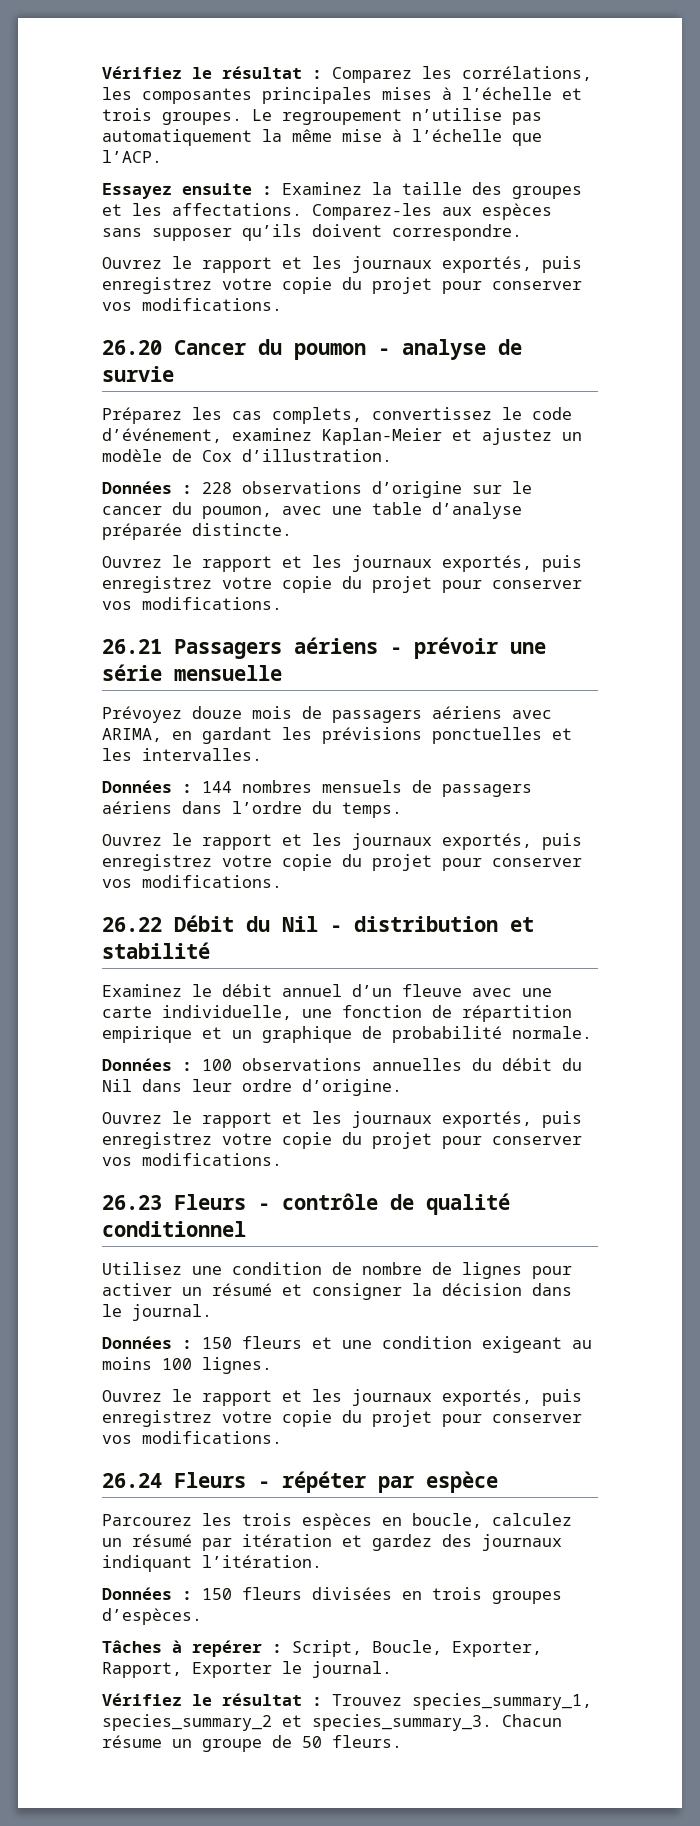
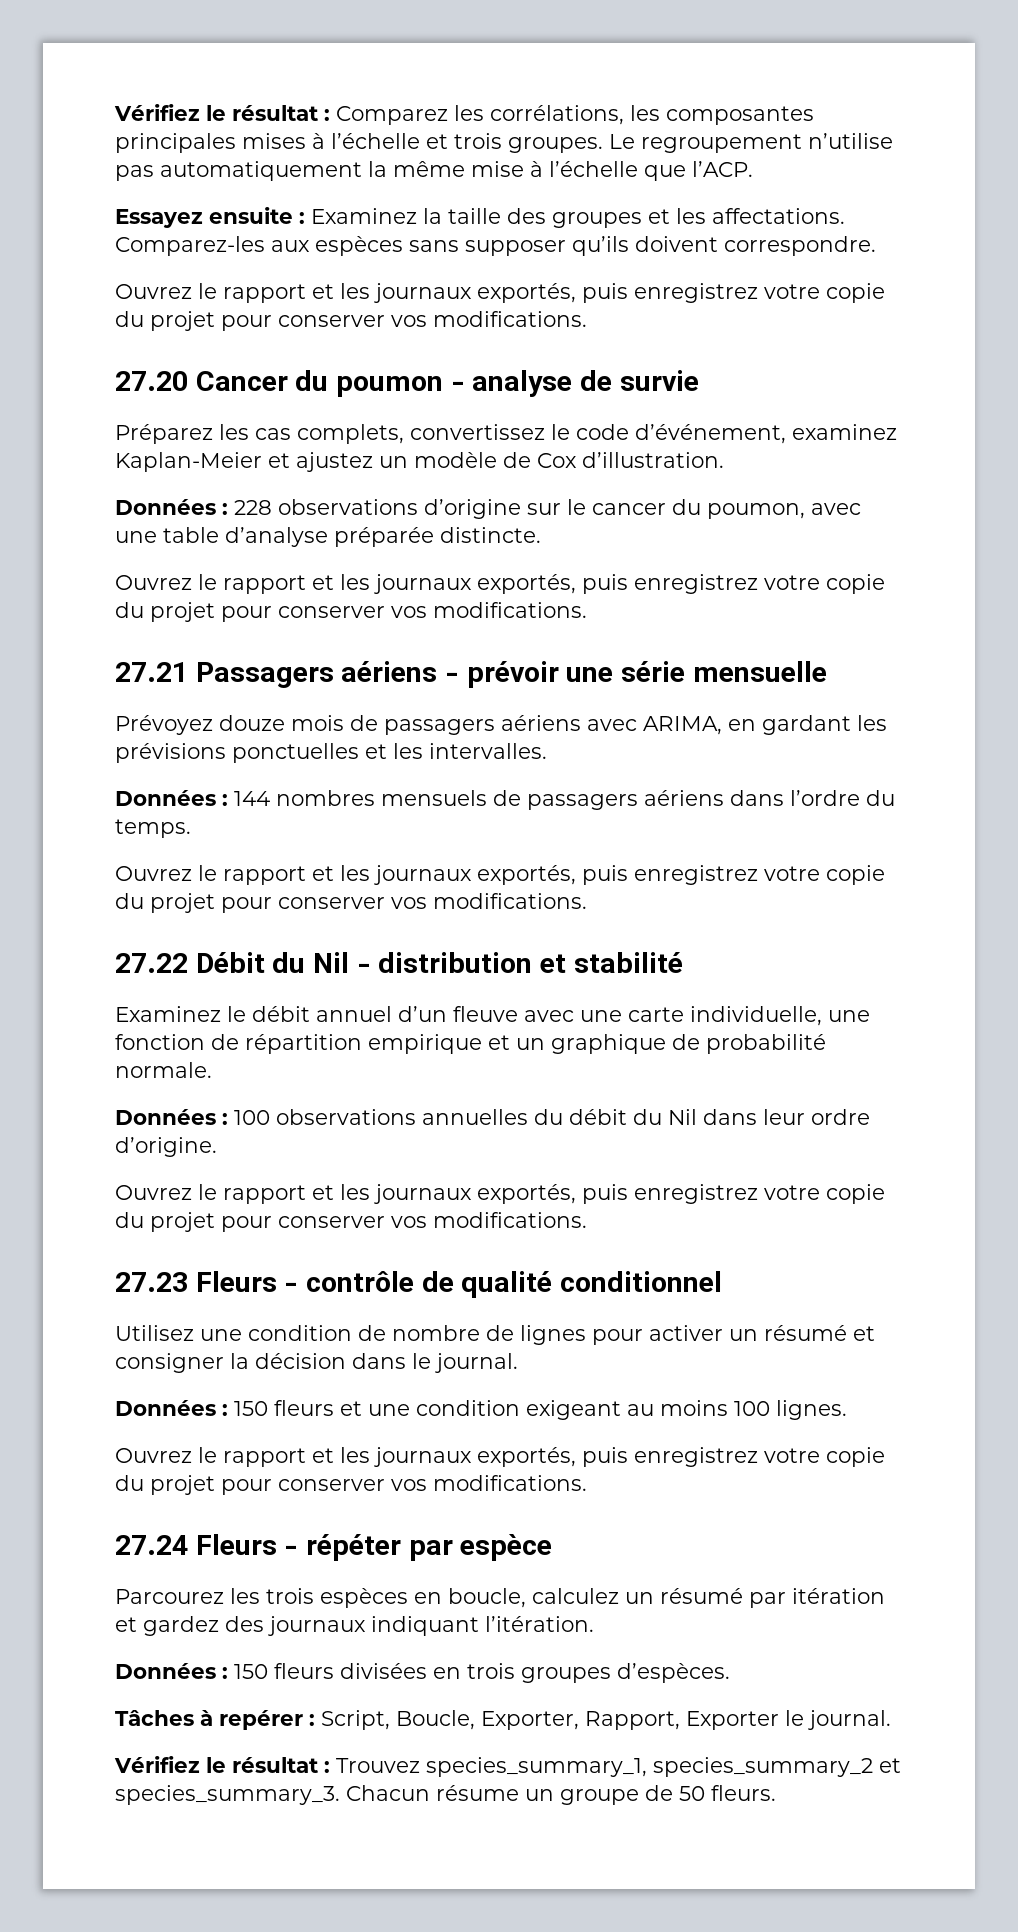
- 26.20 Cancer du poumon - analyse de survie
+ 27.20 Cancer du poumon - analyse de survie
- 26.21 Passagers aériens - prévoir une série mensuelle
+ 27.21 Passagers aériens - prévoir une série mensuelle
- 26.22 Débit du Nil - distribution et stabilité
+ 27.22 Débit du Nil - distribution et stabilité
- 26.23 Fleurs - contrôle de qualité conditionnel
+ 27.23 Fleurs - contrôle de qualité conditionnel
- 26.24 Fleurs - répéter par espèce
+ 27.24 Fleurs - répéter par espèce

